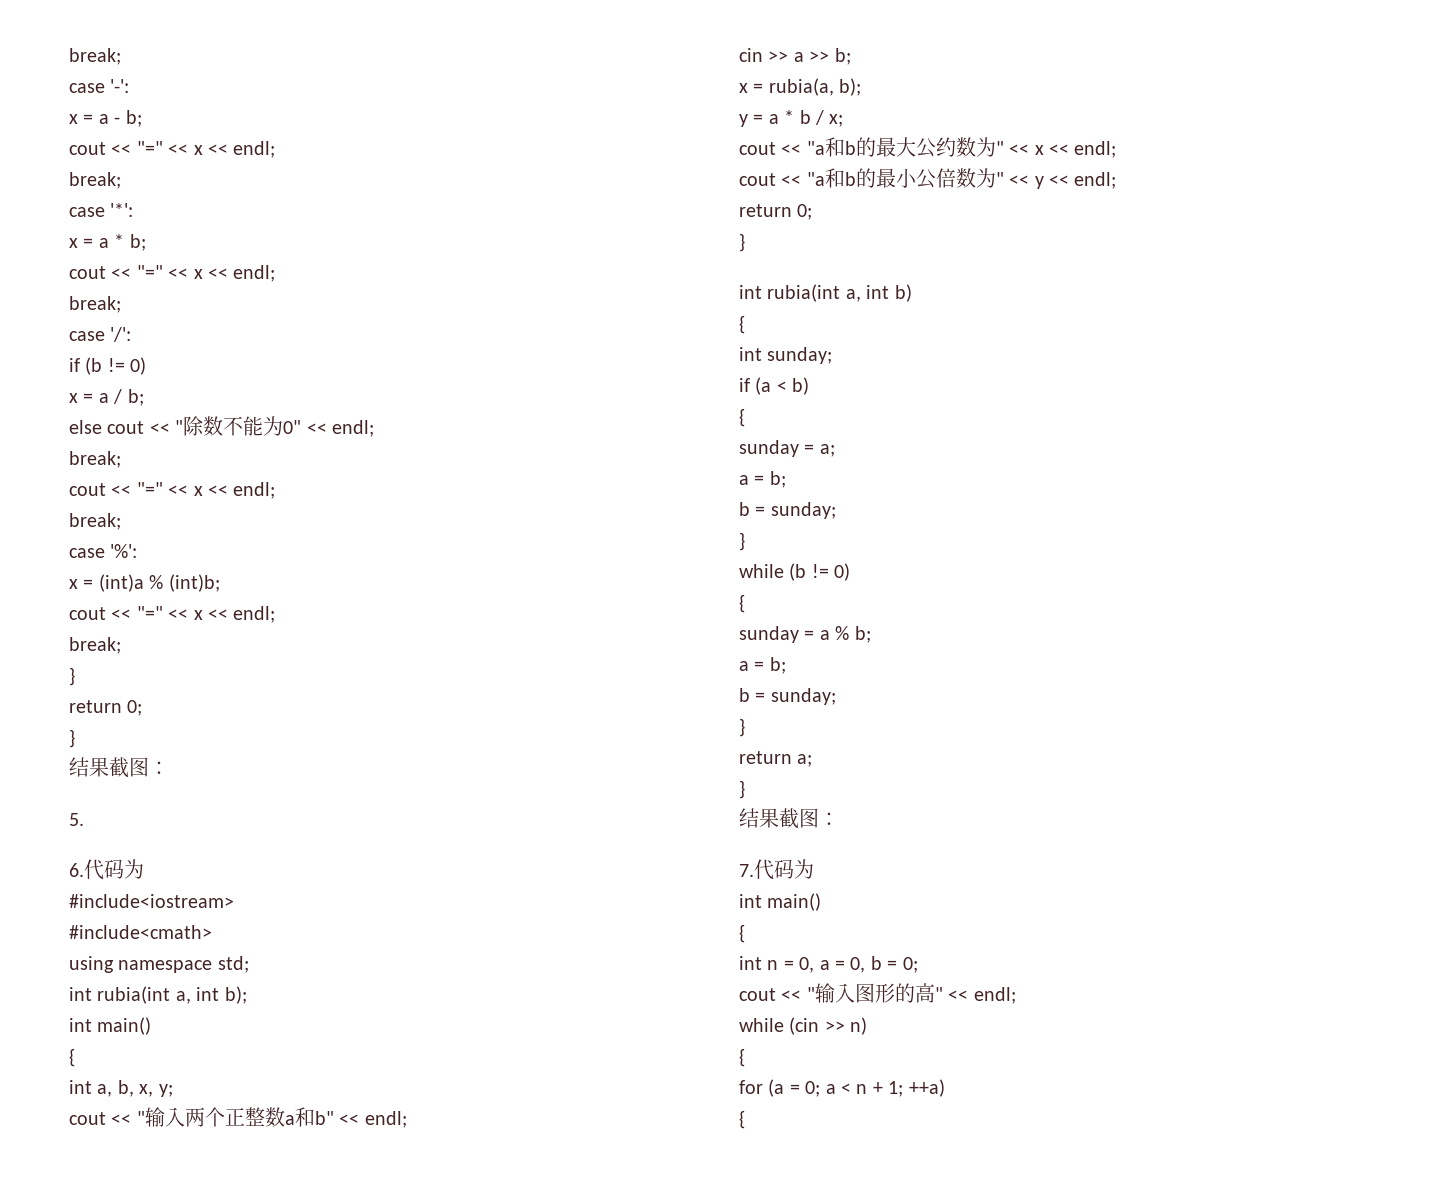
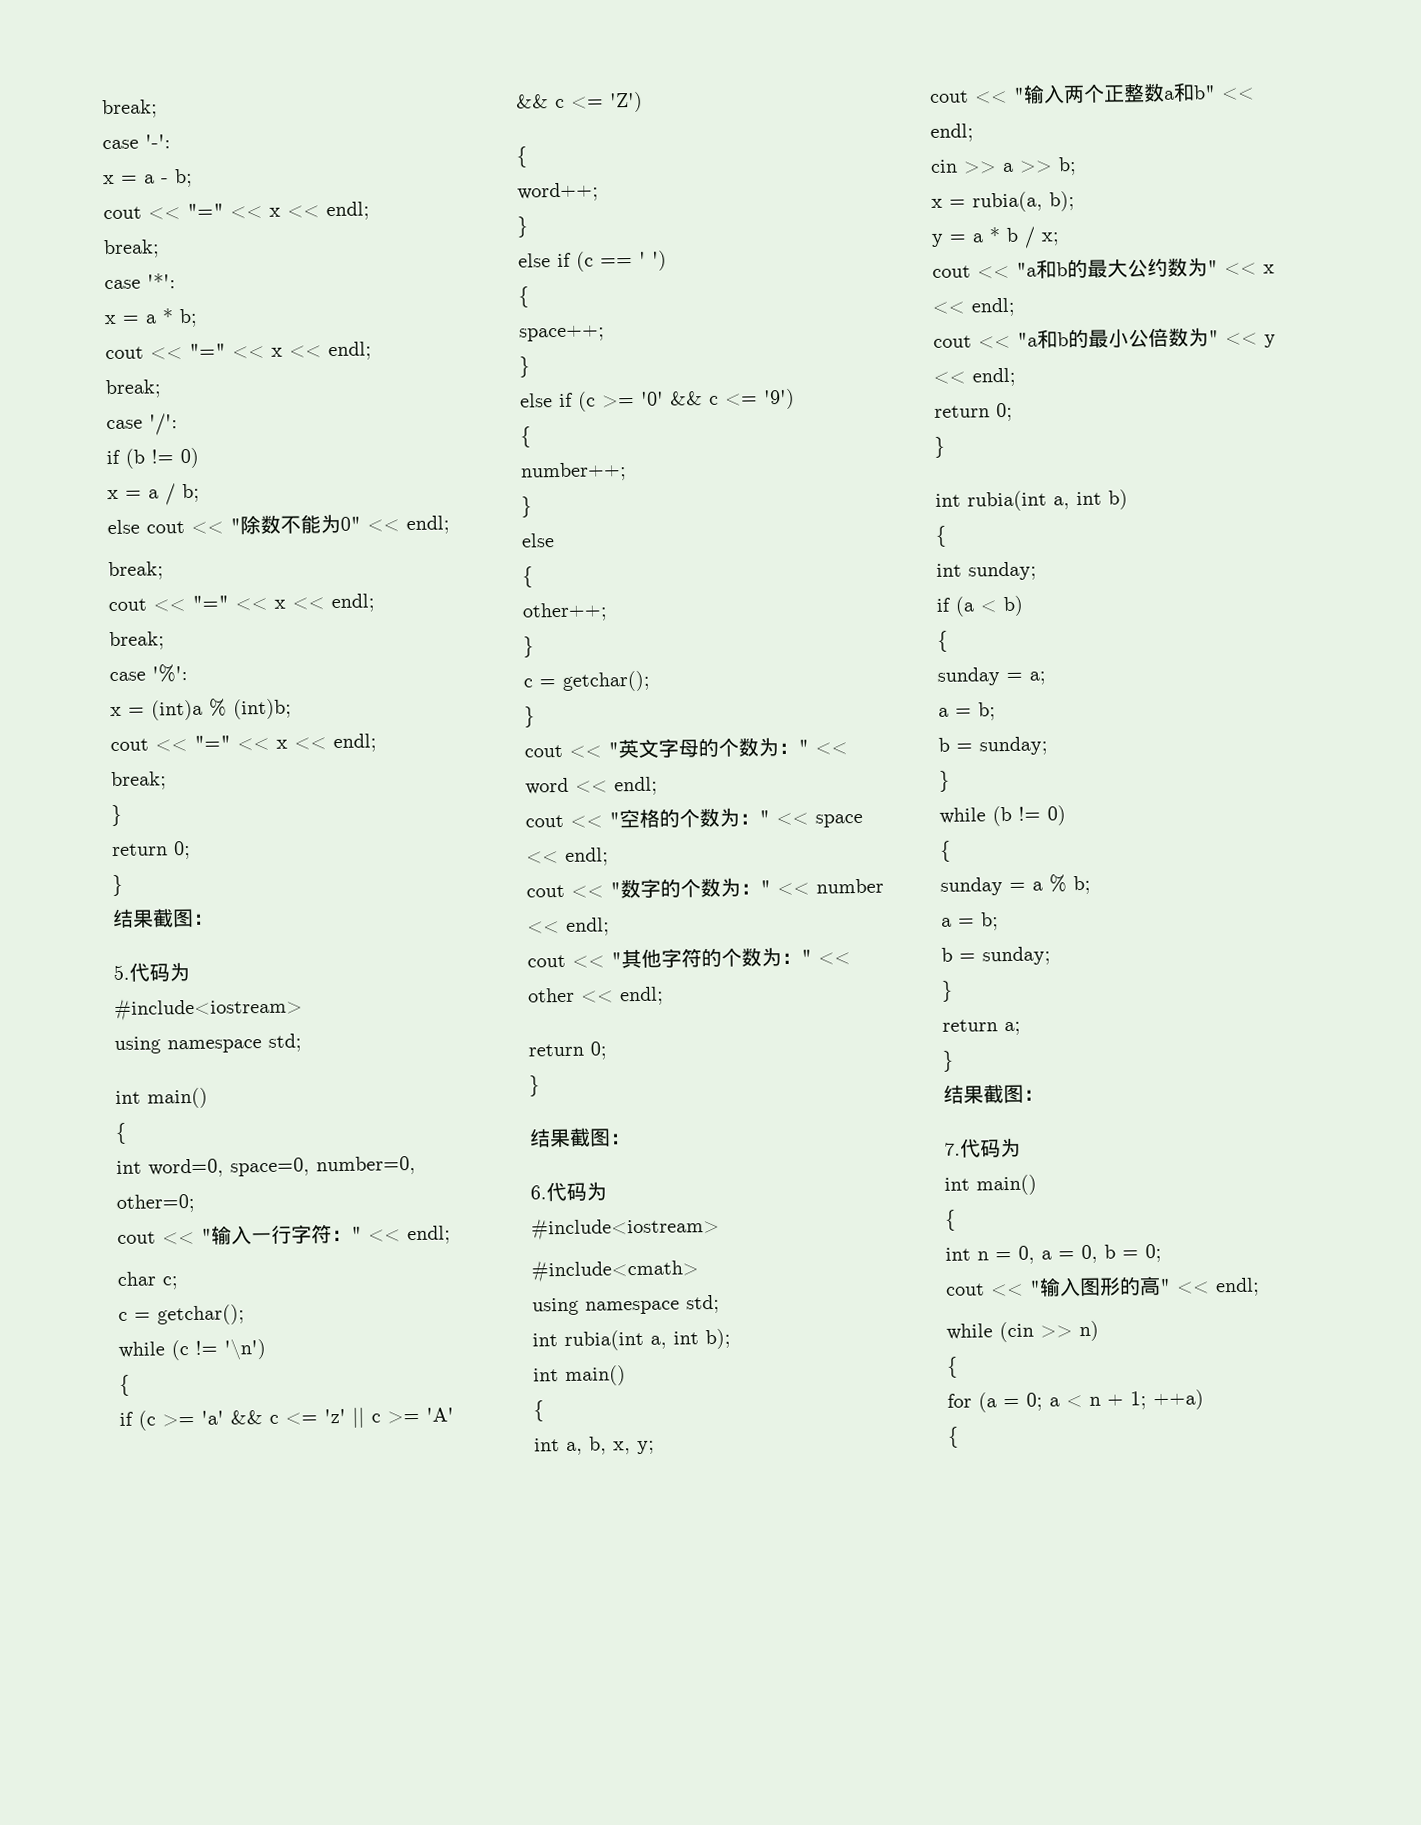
- 5.
+ 5.代码为
+ #include<iostream>
+ using namespace std;
+ int main()
+ {
+ int word=0, space=0, number=0, other=0;
+ cout << "输入一行字符：" << endl;
+ char c;
+ c = getchar();
+ while (c != '\n')
+ {
+ if (c >= 'a' && c <= 'z' || c >= 'A' && c <= 'Z')
+ {
+ word++;
+ }
+ else if (c == ' ')
+ {
+ space++;
+ }
+ else if (c >= '0' && c <= '9')
+ {
+ number++;
+ }
+ else
+ {
+ other++;
+ }
+ c = getchar();
+ }
+ cout << "英文字母的个数为：" << word << endl;
+ cout << "空格的个数为：" << space << endl;
+ cout << "数字的个数为：" << number << endl;
+ cout << "其他字符的个数为：" << other << endl;
+ return 0;
+ }
+ 结果截图：

